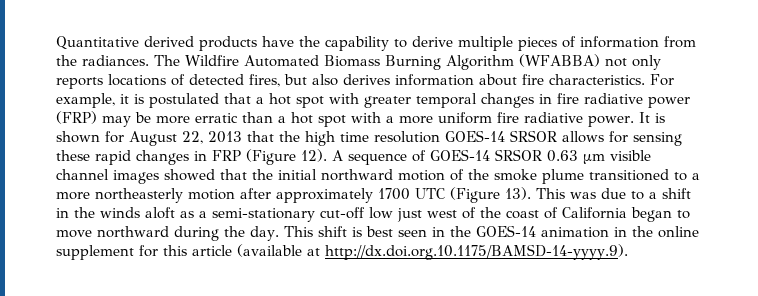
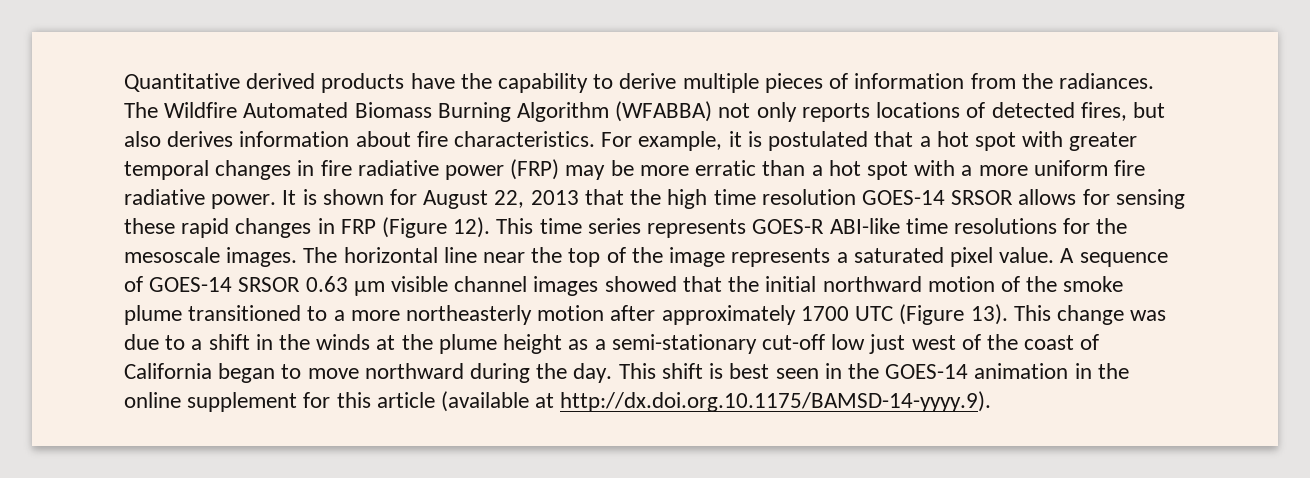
+ This time series represents GOES-R ABI-like time resolutions for the mesoscale images. The horizontal line near the top of the image represents a saturated pixel value.
- This was due to a shift in the winds aloft as a semi-stationary cut-off low just west of the coast of California began to move northward during the day.
+ This change was due to a shift in the winds at the plume height as a semi-stationary cut-off low just west of the coast of California began to move northward during the day.

